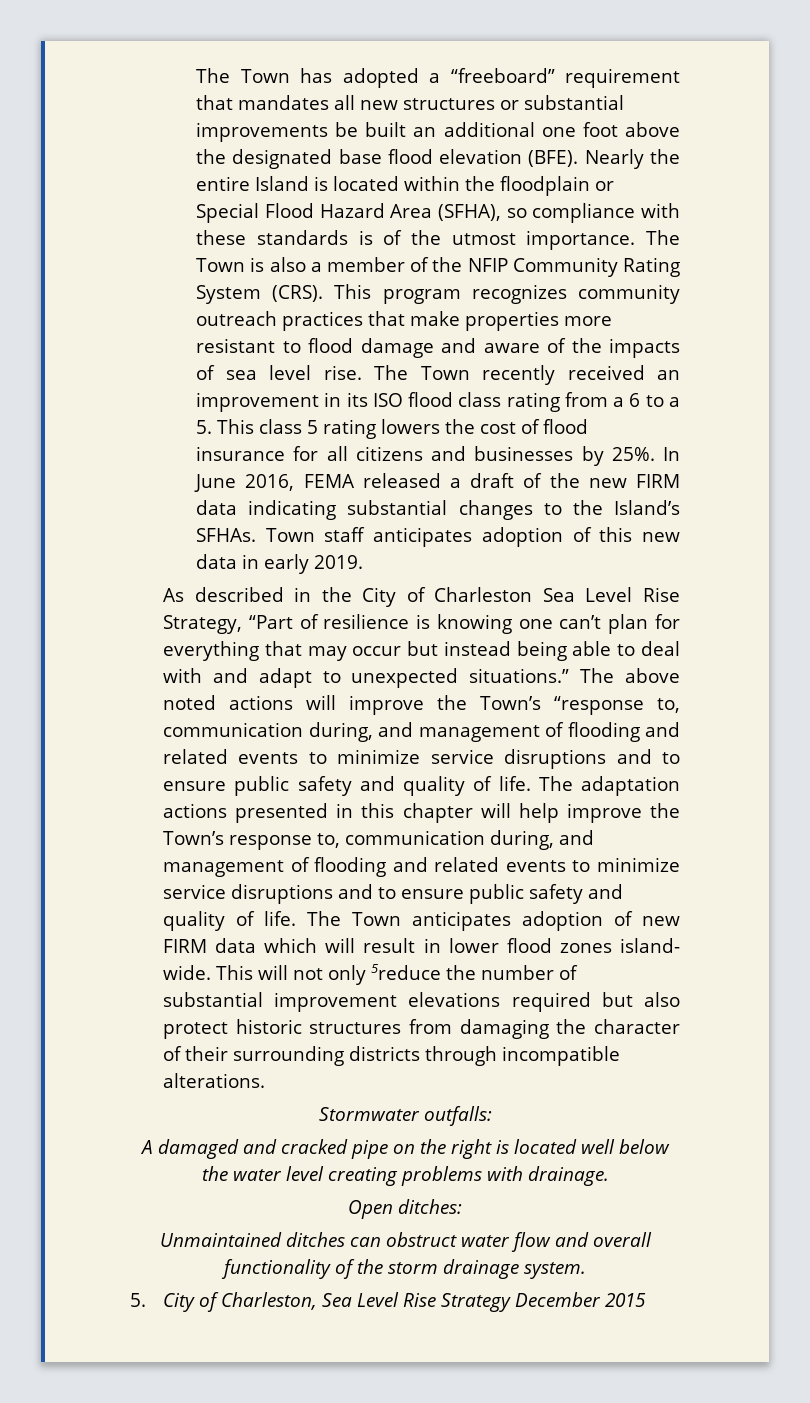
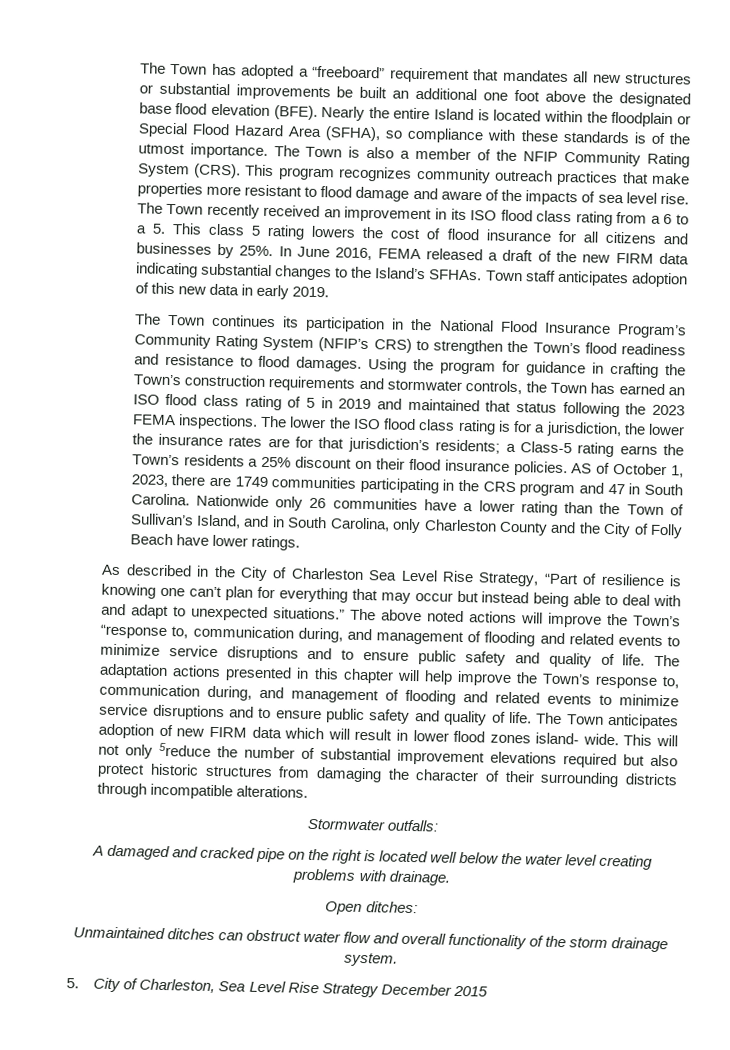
+ The Town continues its participation in the National Flood Insurance Program’s Community Rating System (NFIP’s CRS) to strengthen the Town’s flood readiness and resistance to flood damages. Using the program for guidance in crafting the Town’s construction requirements and stormwater controls, the Town has earned an ISO flood class rating of 5 in 2019 and maintained that status following the 2023 FEMA inspections. The lower the ISO flood class rating is for a jurisdiction, the lower the insurance rates are for that jurisdiction’s residents; a Class-5 rating earns the Town’s residents a 25% discount on their flood insurance policies. AS of October 1, 2023, there are 1749 communities participating in the CRS program and 47 in South Carolina. Nationwide only 26 communities have a lower rating than the Town of Sullivan’s Island, and in South Carolina, only Charleston County and the City of Folly Beach have lower ratings.

